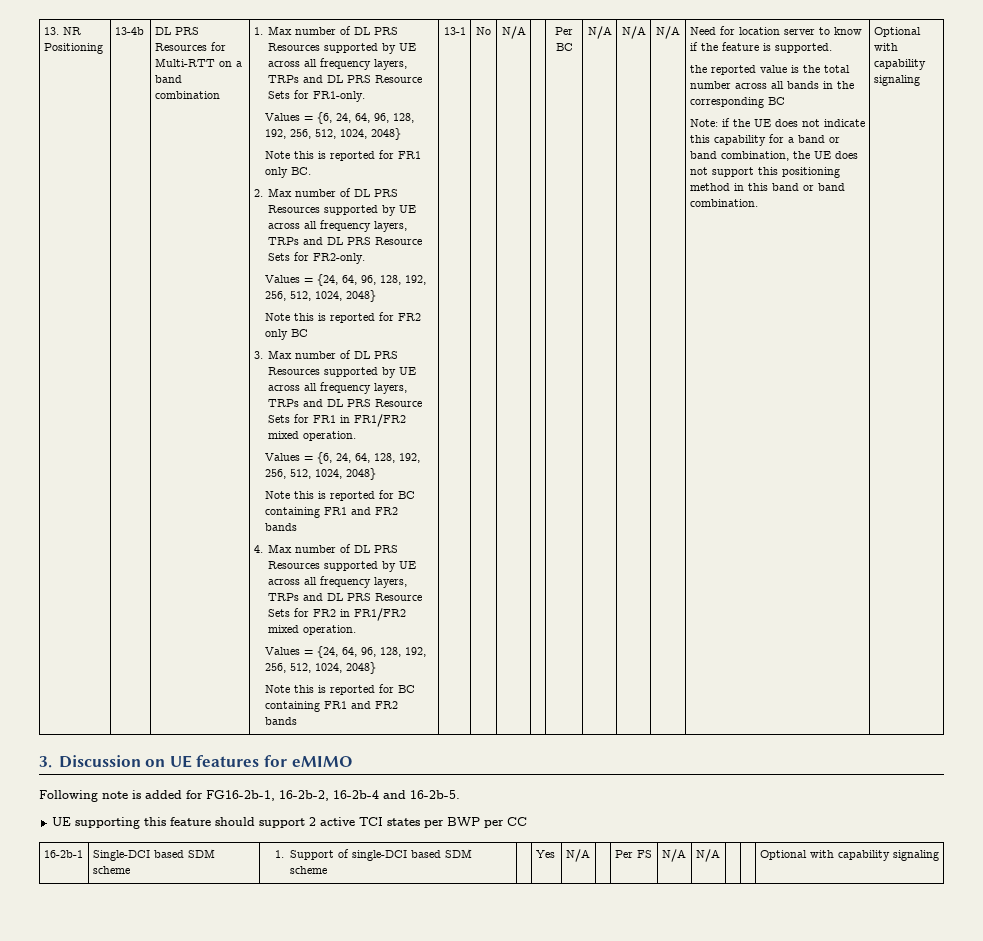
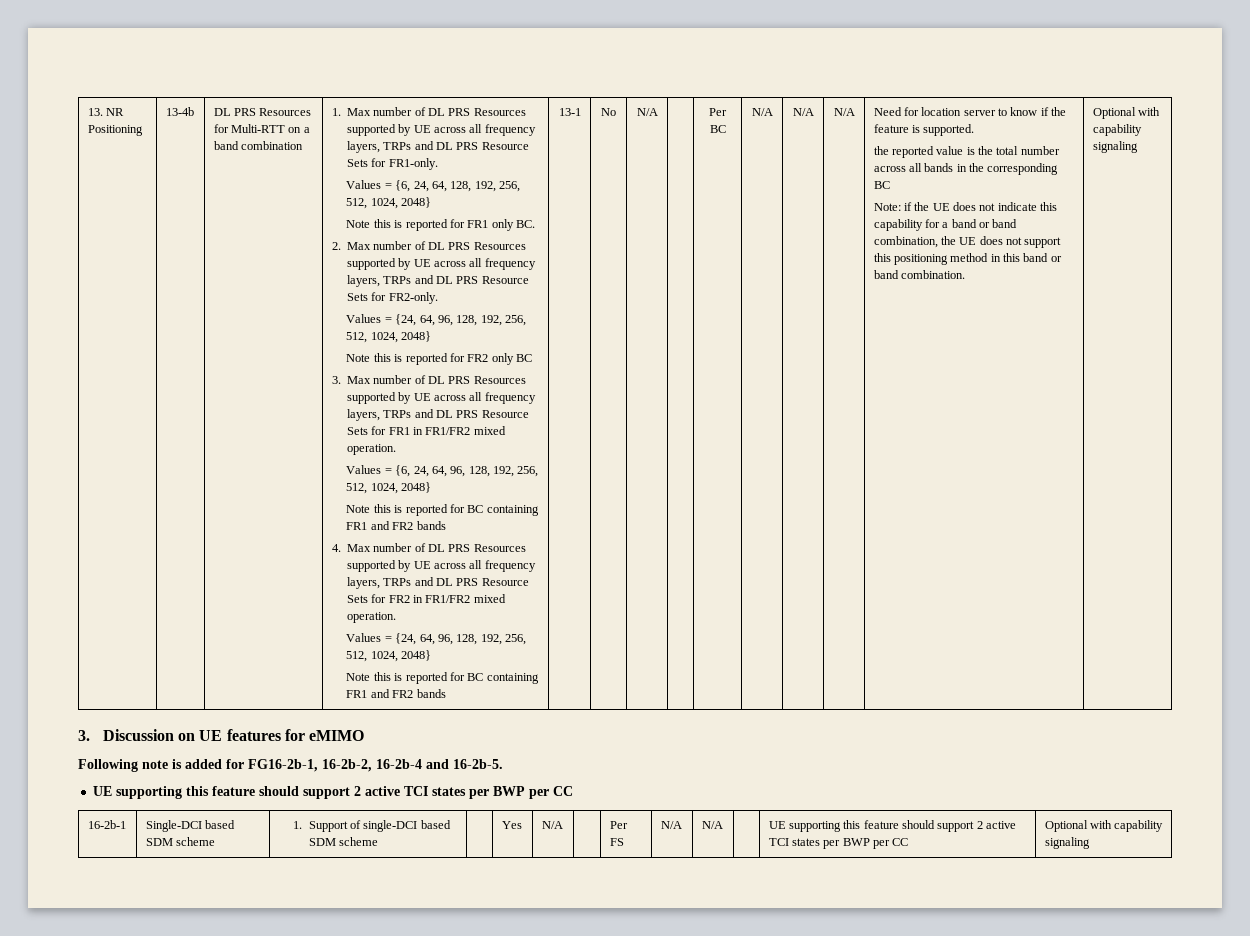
- Values = {6, 24, 64, 96, 128, 192, 256, 512, 1024, 2048}
+ Values = {6, 24, 64, 128, 192, 256, 512, 1024, 2048}
- Values = {6, 24, 64, 128, 192, 256, 512, 1024, 2048}
+ Values = {6, 24, 64, 96, 128, 192, 256, 512, 1024, 2048}
- 16-2b-1 | Single-DCI based SDM scheme | 1. Support of single-DCI based SDM scheme | | Yes | N/A | | Per FS | N/A | N/A | | | Optional with capability signaling
+ 16-2b-1 | Single-DCI based SDM scheme | 1. Support of single-DCI based SDM scheme | | Yes | N/A | | Per FS | N/A | N/A | | UE supporting this feature should support 2 active TCI states per BWP per CC | Optional with capability signaling

